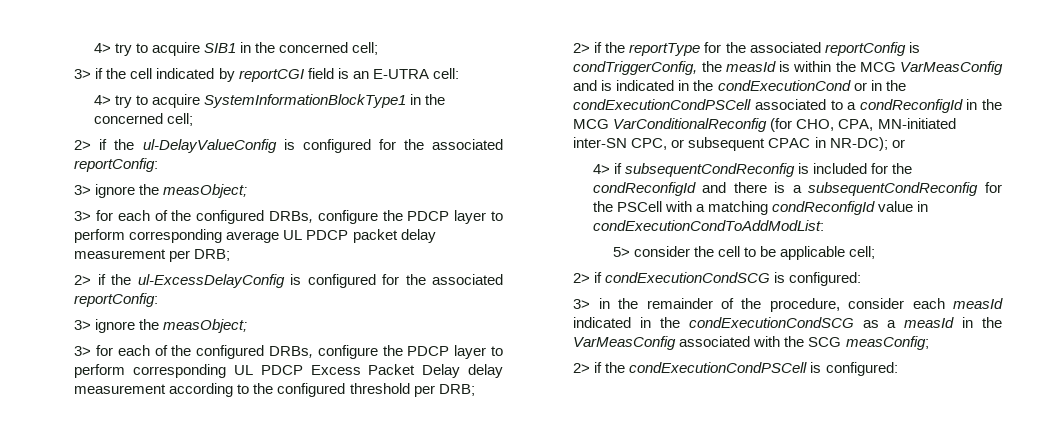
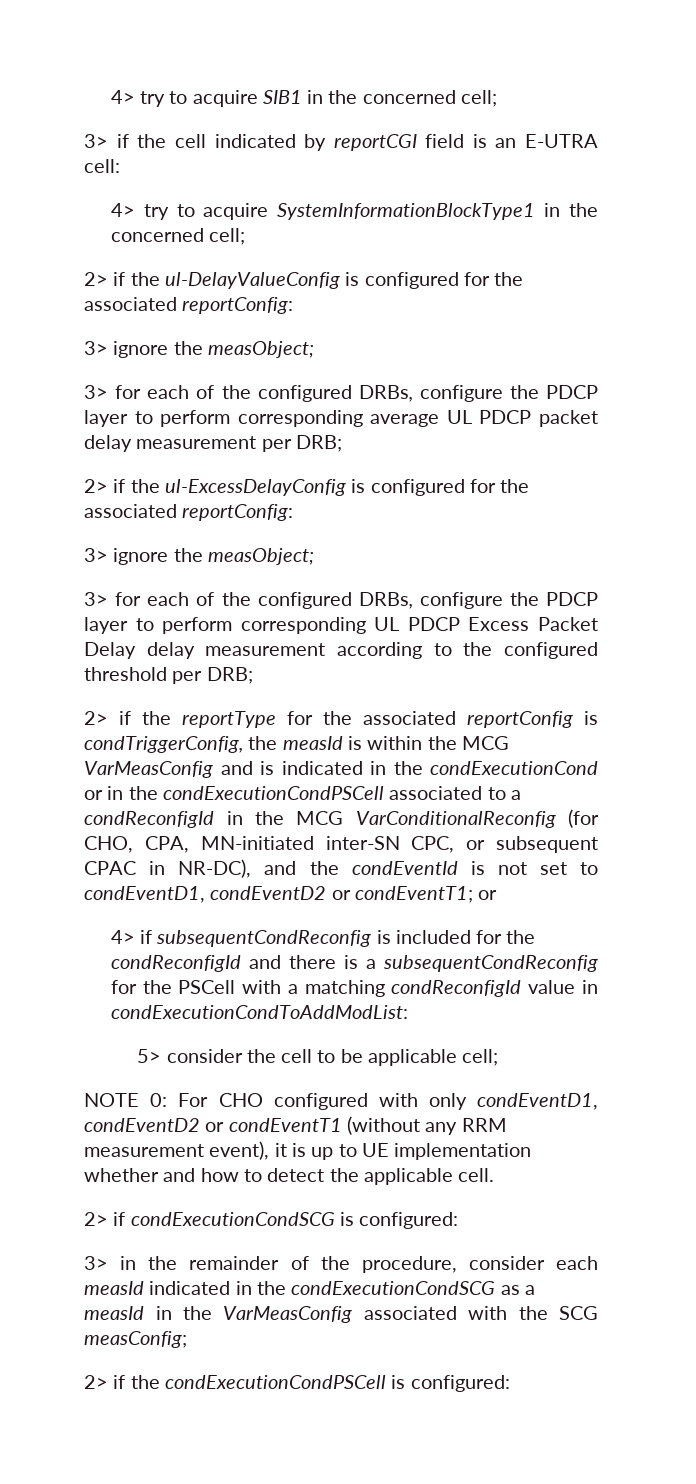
- 2> if the reportType for the associated reportConfig is condTriggerConfig, the measId is within the MCG VarMeasConfig and is indicated in the condExecutionCond or in the condExecutionCondPSCell associated to a condReconfigId in the MCG VarConditionalReconfig (for CHO, CPA, MN-initiated inter-SN CPC, or subsequent CPAC in NR-DC); or
+ 2> if the reportType for the associated reportConfig is condTriggerConfig, the measId is within the MCG VarMeasConfig and is indicated in the condExecutionCond or in the condExecutionCondPSCell associated to a condReconfigId in the MCG VarConditionalReconfig (for CHO, CPA, MN-initiated inter-SN CPC, or subsequent CPAC in NR-DC), and the condEventId is not set to condEventD1, condEventD2 or condEventT1; or
+ NOTE 0: For CHO configured with only condEventD1, condEventD2 or condEventT1 (without any RRM measurement event), it is up to UE implementation whether and how to detect the applicable cell.

